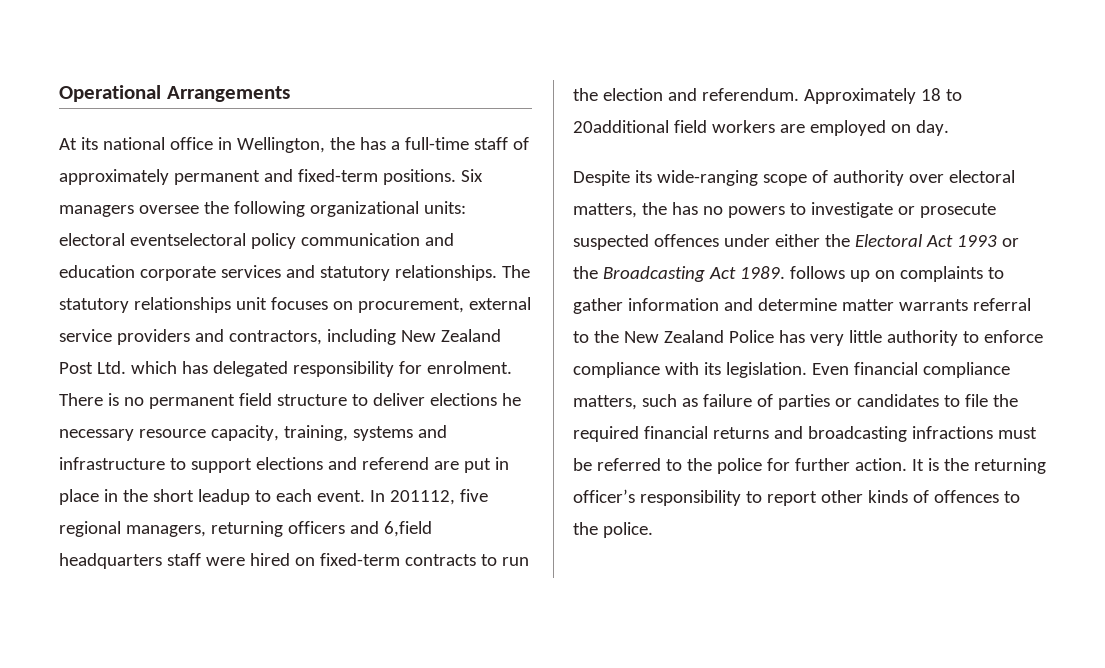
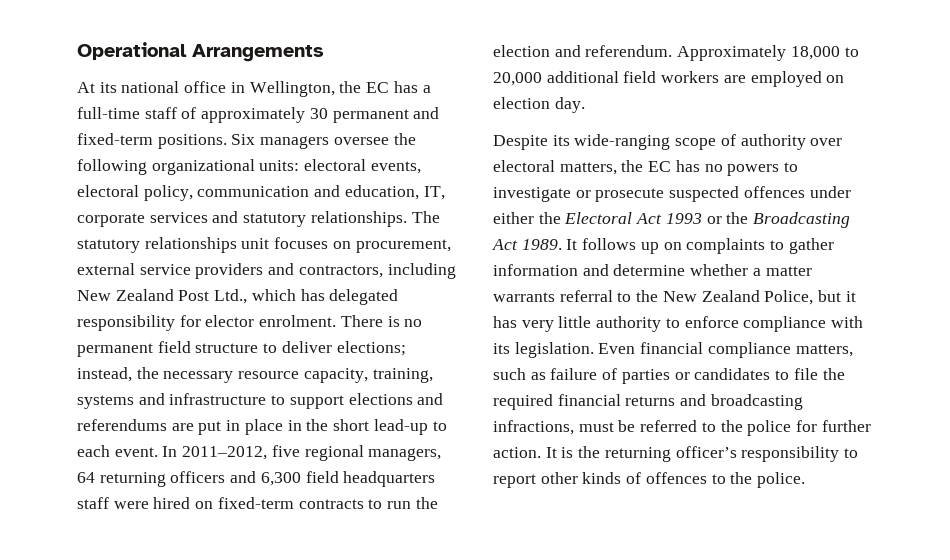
- At its national office in Wellington, the has a full-time staff of approximately permanent and fixed-term positions.
+ At its national office in Wellington, the EC has a full-time staff of approximately 30 permanent and fixed-term positions.
- Six managers oversee the following organizational units: electoral eventselectoral policy communication and education corporate services and statutory relationships.
+ Six managers oversee the following organizational units: electoral events, electoral policy, communication and education, IT, corporate services and statutory relationships.
- The statutory relationships unit focuses on procurement, external service providers and contractors, including New Zealand Post Ltd. which has delegated responsibility for enrolment.
+ The statutory relationships unit focuses on procurement, external service providers and contractors, including New Zealand Post Ltd., which has delegated responsibility for elector enrolment.
- There is no permanent field structure to deliver elections he necessary resource capacity, training, systems and infrastructure to support elections and referend are put in place in the short leadup to each event.
+ There is no permanent field structure to deliver elections; instead, the necessary resource capacity, training, systems and infrastructure to support elections and referendums are put in place in the short lead-up to each event.
- In 201112, five regional managers, returning officers and 6,field headquarters staff were hired on fixed-term contracts to run the election and referendum.
+ In 2011–2012, five regional managers, 64 returning officers and 6,300 field headquarters staff were hired on fixed-term contracts to run the election and referendum.
- Approximately 18 to 20additional field workers are employed on day.
+ Approximately 18,000 to 20,000 additional field workers are employed on election day.
- Despite its wide-ranging scope of authority over electoral matters, the has no powers to investigate or prosecute suspected offences under either the Electoral Act 1993 or the Broadcasting Act 1989. follows up on complaints to gather information and determine matter warrants referral to the New Zealand Police has very little authority to enforce compliance with its legislation.
+ Despite its wide-ranging scope of authority over electoral matters, the EC has no powers to investigate or prosecute suspected offences under either the Electoral Act 1993 or the Broadcasting Act 1989. It follows up on complaints to gather information and determine whether a matter warrants referral to the New Zealand Police, but it has very little authority to enforce compliance with its legislation.
- Even financial compliance matters, such as failure of parties or candidates to file the required financial returns and broadcasting infractions must be referred to the police for further action.
+ Even financial compliance matters, such as failure of parties or candidates to file the required financial returns and broadcasting infractions, must be referred to the police for further action.

